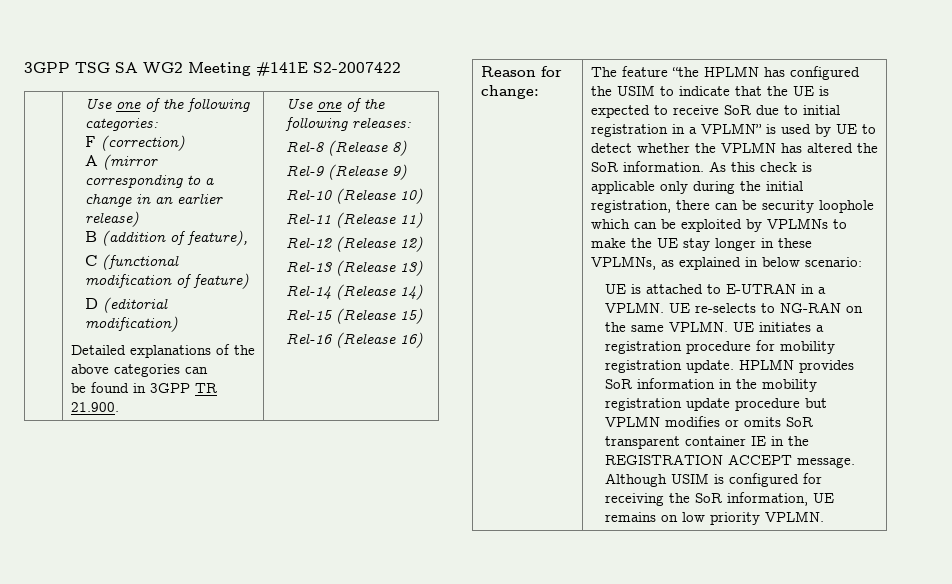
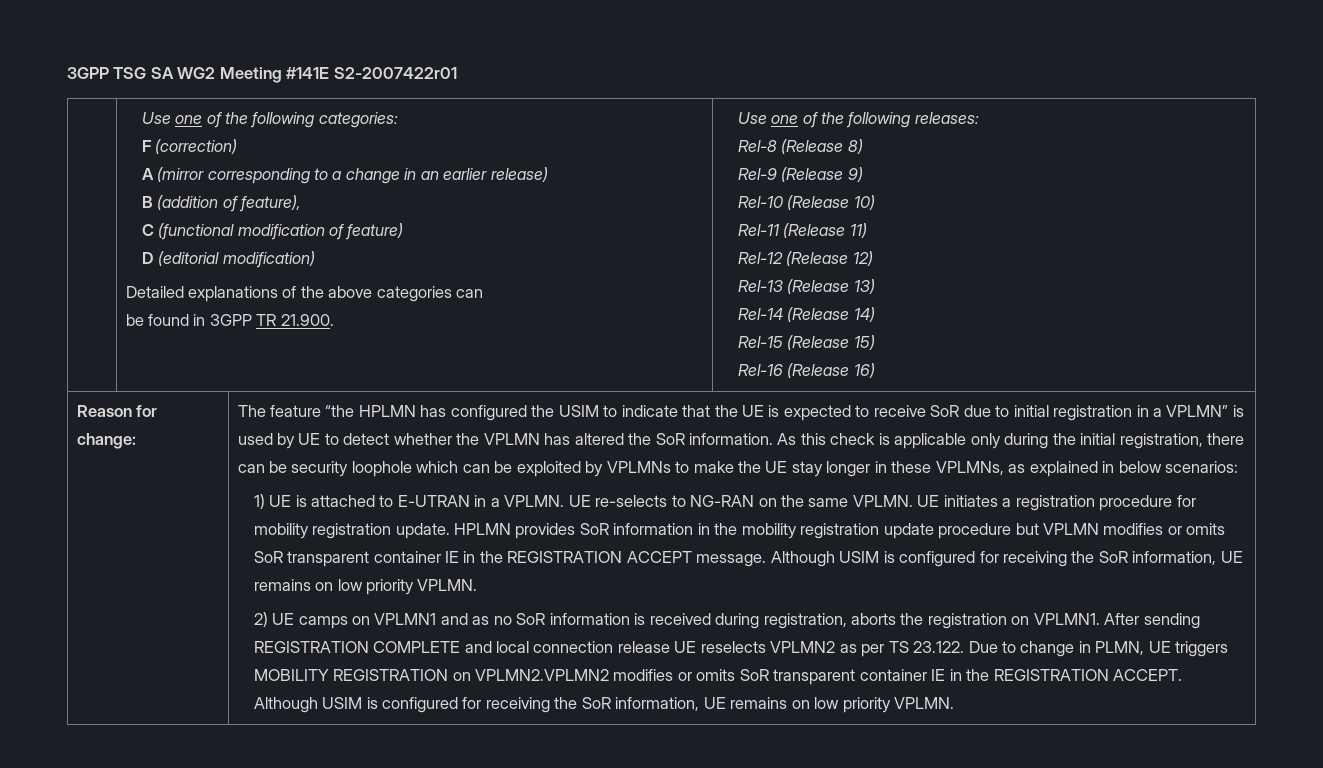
- 3GPP TSG SA WG2 Meeting #141E S2-2007422
+ 3GPP TSG SA WG2 Meeting #141E S2-2007422r01
- As this check is applicable only during the initial registration, there can be security loophole which can be exploited by VPLMNs to make the UE stay longer in these VPLMNs, as explained in below scenario:
- UE is attached to E-UTRAN in a VPLMN.
+ As this check is applicable only during the initial registration, there can be security loophole which can be exploited by VPLMNs to make the UE stay longer in these VPLMNs, as explained in below scenarios:
+ 1) UE is attached to E-UTRAN in a VPLMN.
+ 2) UE camps on VPLMN1 and as no SoR information is received during registration, aborts the registration on VPLMN1. After sending REGISTRATION COMPLETE and local connection release UE reselects VPLMN2 as per TS 23.122. Due to change in PLMN, UE triggers MOBILITY REGISTRATION on VPLMN2.VPLMN2 modifies or omits SoR transparent container IE in the REGISTRATION ACCEPT. Although USIM is configured for receiving the SoR information, UE remains on low priority VPLMN.

